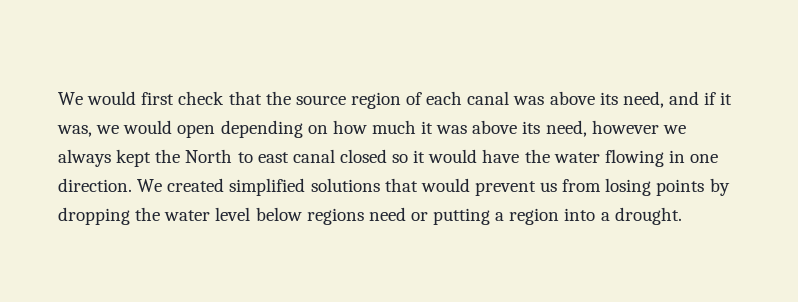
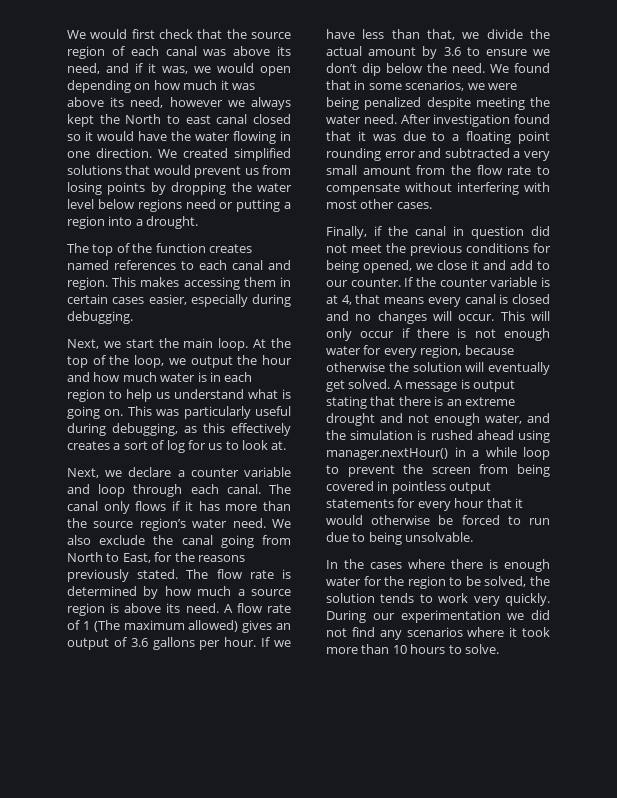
+ The top of the function creates named references to each canal and region. This makes accessing them in certain cases easier, especially during debugging.
+ Next, we start the main loop. At the top of the loop, we output the hour and how much water is in each region to help us understand what is going on. This was particularly useful during debugging, as this effectively creates a sort of log for us to look at.
+ Next, we declare a counter variable and loop through each canal. The canal only flows if it has more than the source region’s water need. We also exclude the canal going from North to East, for the reasons previously stated. The flow rate is determined by how much a source region is above its need. A flow rate of 1 (The maximum allowed) gives an output of 3.6 gallons per hour. If we have less than that, we divide the actual amount by 3.6 to ensure we don’t dip below the need. We found that in some scenarios, we were being penalized despite meeting the water need. After investigation found that it was due to a floating point rounding error and subtracted a very small amount from the flow rate to compensate without interfering with most other cases.
+ Finally, if the canal in question did not meet the previous conditions for being opened, we close it and add to our counter. If the counter variable is at 4, that means every canal is closed and no changes will occur. This will only occur if there is not enough water for every region, because otherwise the solution will eventually get solved. A message is output stating that there is an extreme drought and not enough water, and the simulation is rushed ahead using manager.nextHour() in a while loop to prevent the screen from being covered in pointless output statements for every hour that it would otherwise be forced to run due to being unsolvable.
+ In the cases where there is enough water for the region to be solved, the solution tends to work very quickly. During our experimentation we did not find any scenarios where it took more than 10 hours to solve.

